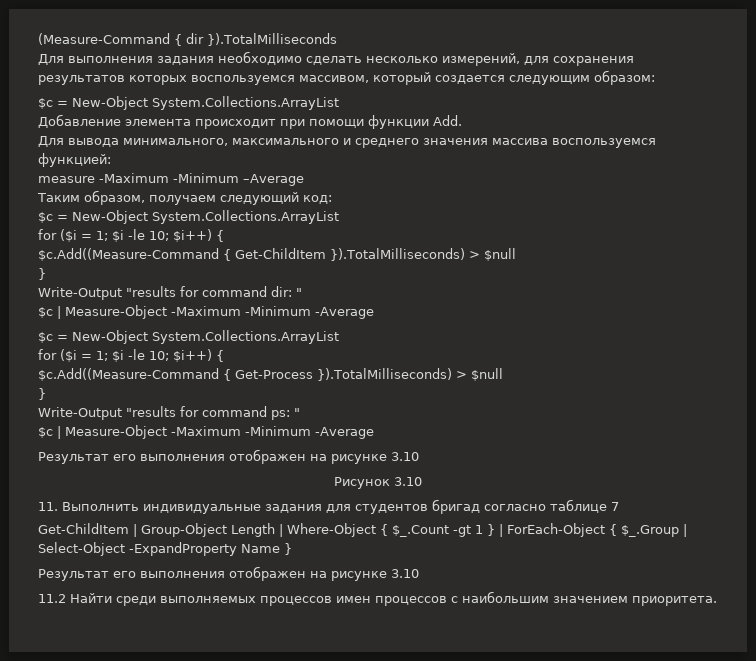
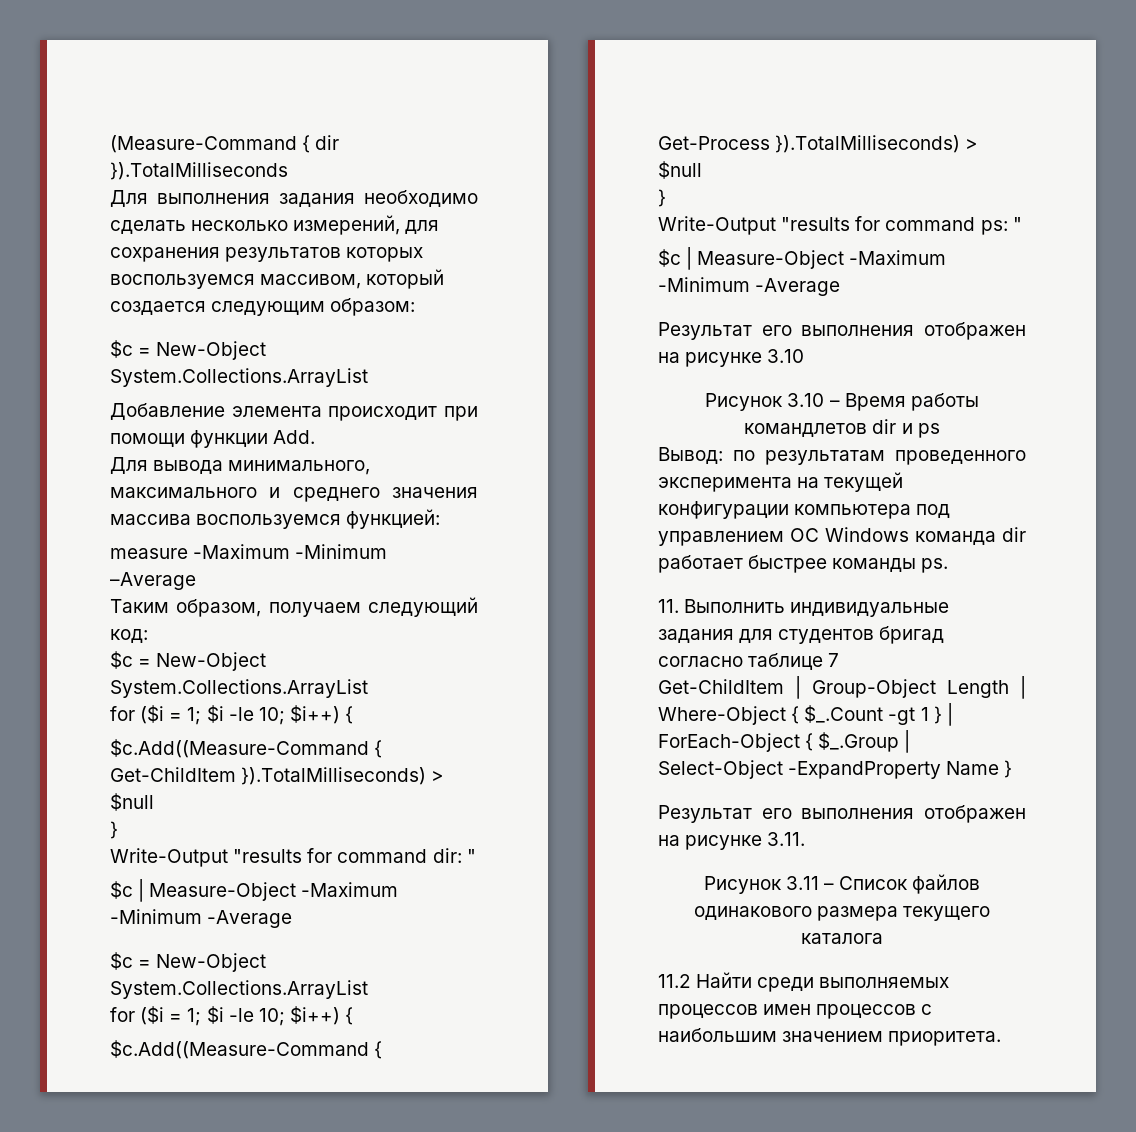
- Рисунок 3.10
+ Рисунок 3.10 – Время работы командлетов dir и ps
+ Вывод: по результатам проведенного эксперимента на текущей конфигурации компьютера под управлением ОС Windows команда dir работает быстрее команды ps.
  Get-ChildItem | Group-Object Length | Where-Object { $_.Count -gt 1 } | ForEach-Object { $_.Group | Select-Object -ExpandProperty Name }
- Результат его выполнения отображен на рисунке 3.10
+ Результат его выполнения отображен на рисунке 3.11.
+ Рисунок 3.11 – Список файлов одинакового размера текущего каталога

